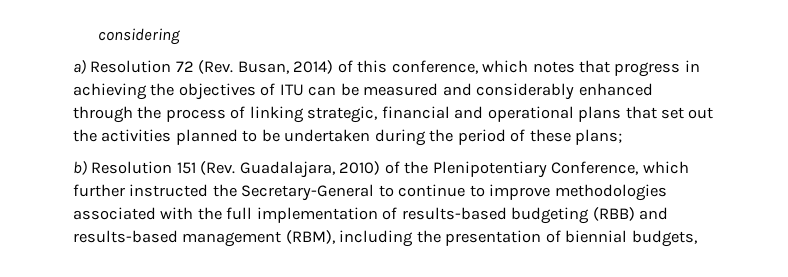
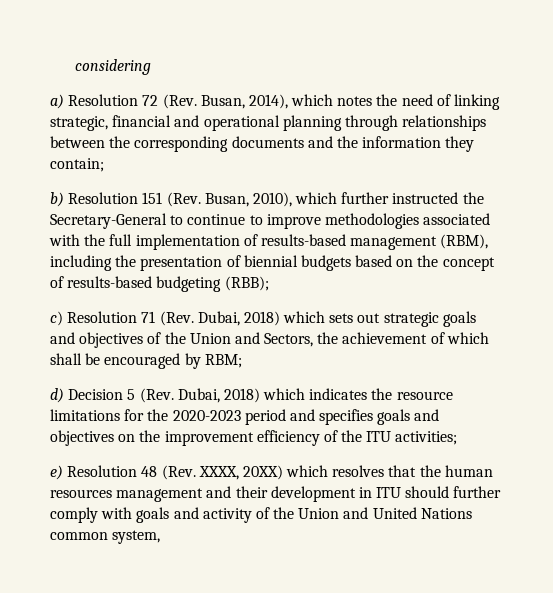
- a) Resolution 72 (Rev. Busan, 2014) of this conference, which notes that progress in achieving the objectives of ITU can be measured and considerably enhanced through the process of linking strategic, financial and operational plans that set out the activities planned to be undertaken during the period of these plans;
- b) Resolution 151 (Rev. Guadalajara, 2010) of the Plenipotentiary Conference, which further instructed the Secretary-General to continue to improve methodologies associated with the full implementation of results-based budgeting (RBB) and results-based management (RBM), including the presentation of biennial budgets,
+ a) Resolution 72 (Rev. Busan, 2014), which notes the need of linking strategic, financial and operational planning through relationships between the corresponding documents and the information they contain;
+ b) Resolution 151 (Rev. Busan, 2010), which further instructed the Secretary-General to continue to improve methodologies associated with the full implementation of results-based management (RBM), including the presentation of biennial budgets based on the concept of results-based budgeting (RBB);
+ c) Resolution 71 (Rev. Dubai, 2018) which sets out strategic goals and objectives of the Union and Sectors, the achievement of which shall be encouraged by RBM;
+ d) Decision 5 (Rev. Dubai, 2018) which indicates the resource limitations for the 2020-2023 period and specifies goals and objectives on the improvement efficiency of the ITU activities;
+ e) Resolution 48 (Rev. XXXX, 20XX) which resolves that the human resources management and their development in ITU should further comply with goals and activity of the Union and United Nations common system,

